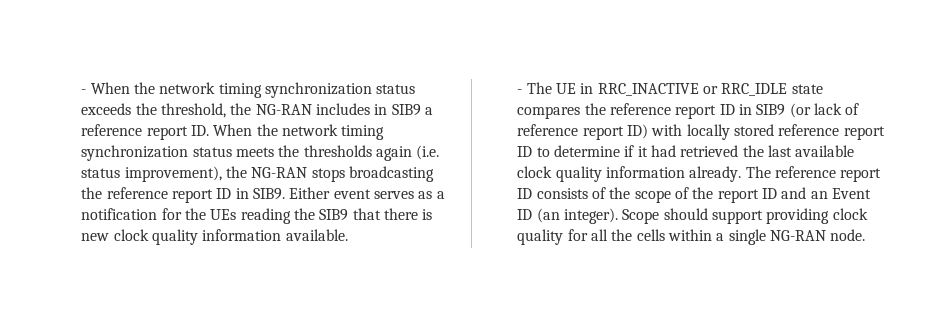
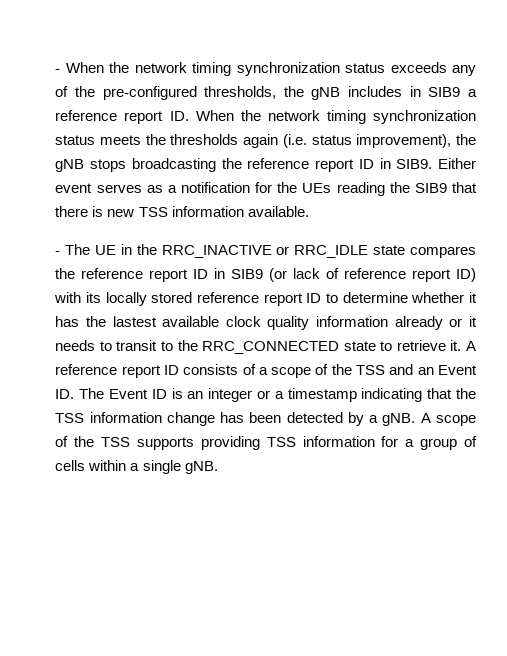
- - When the network timing synchronization status exceeds the threshold, the NG-RAN includes in SIB9 a reference report ID. When the network timing synchronization status meets the thresholds again (i.e. status improvement), the NG-RAN stops broadcasting the reference report ID in SIB9.
+ - When the network timing synchronization status exceeds any of the pre-configured thresholds, the gNB includes in SIB9 a reference report ID. When the network timing synchronization status meets the thresholds again (i.e. status improvement), the gNB stops broadcasting the reference report ID in SIB9.
- Either event serves as a notification for the UEs reading the SIB9 that there is new clock quality information available.
+ Either event serves as a notification for the UEs reading the SIB9 that there is new TSS information available.
- - The UE in RRC_INACTIVE or RRC_IDLE state compares the reference report ID in SIB9 (or lack of reference report ID) with locally stored reference report ID to determine if it had retrieved the last available clock quality information already. The reference report ID consists of the scope of the report ID and an Event ID (an integer). Scope should support providing clock quality for all the cells within a single NG-RAN node.
+ - The UE in the RRC_INACTIVE or RRC_IDLE state compares the reference report ID in SIB9 (or lack of reference report ID) with its locally stored reference report ID to determine whether it has the lastest available clock quality information already or it needs to transit to the RRC_CONNECTED state to retrieve it. A reference report ID consists of a scope of the TSS and an Event ID. The Event ID is an integer or a timestamp indicating that the TSS information change has been detected by a gNB. A scope of the TSS supports providing TSS information for a group of cells within a single gNB.

